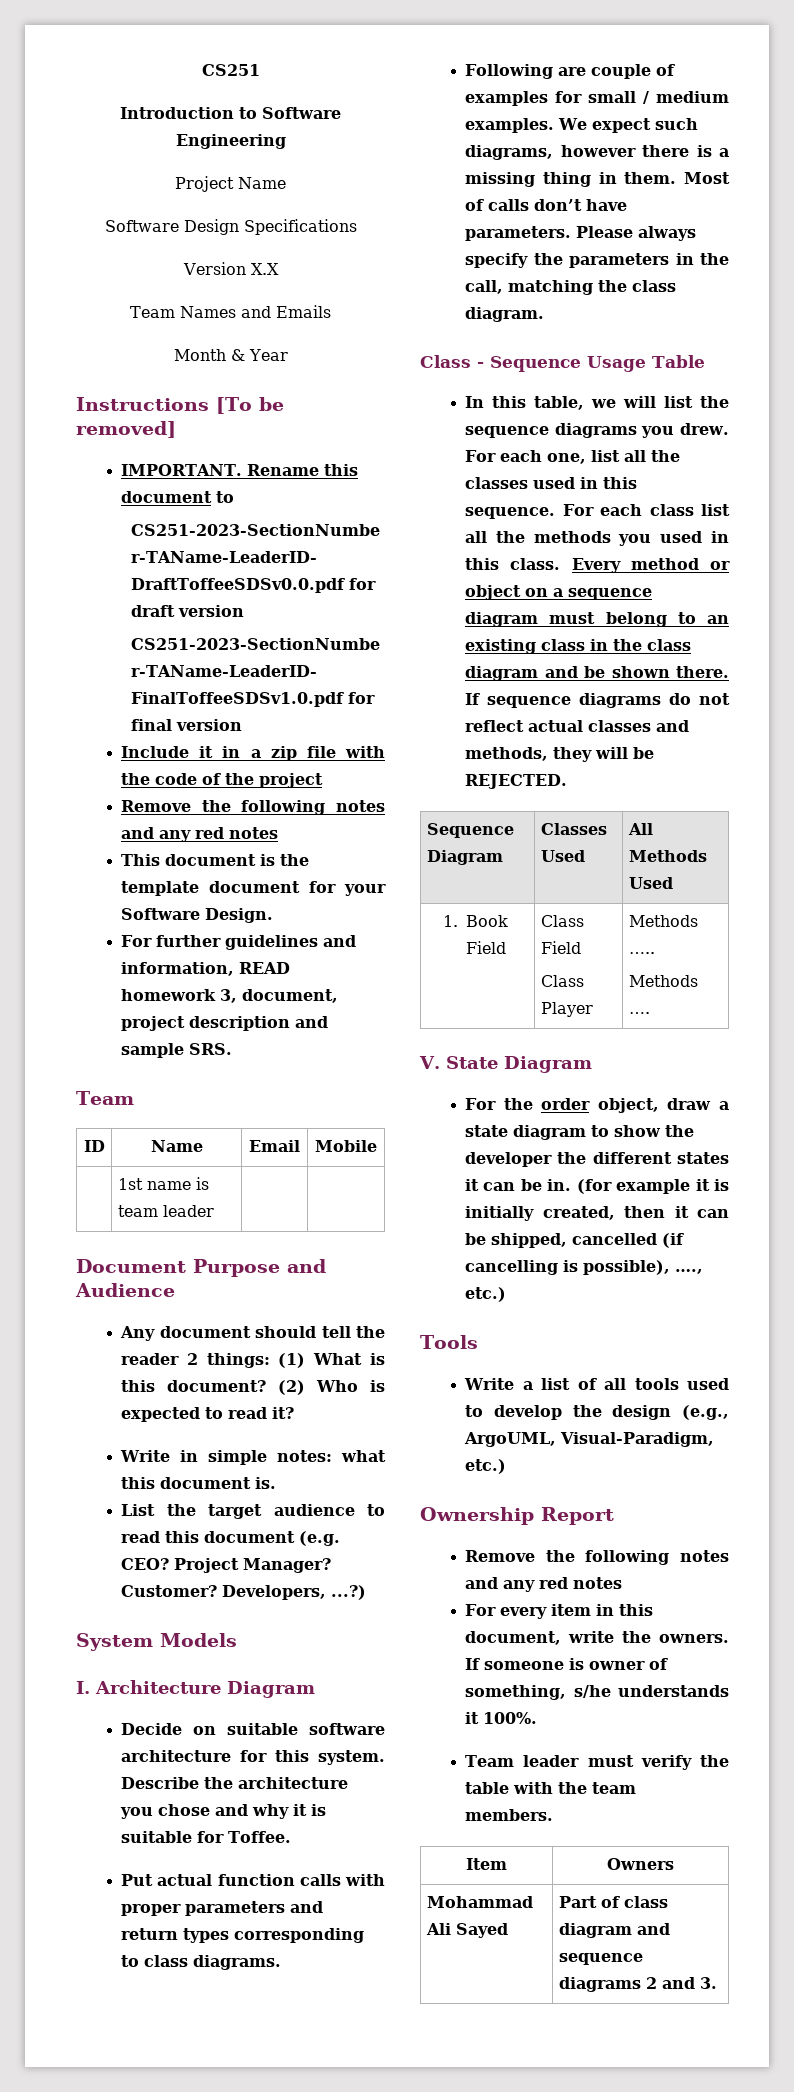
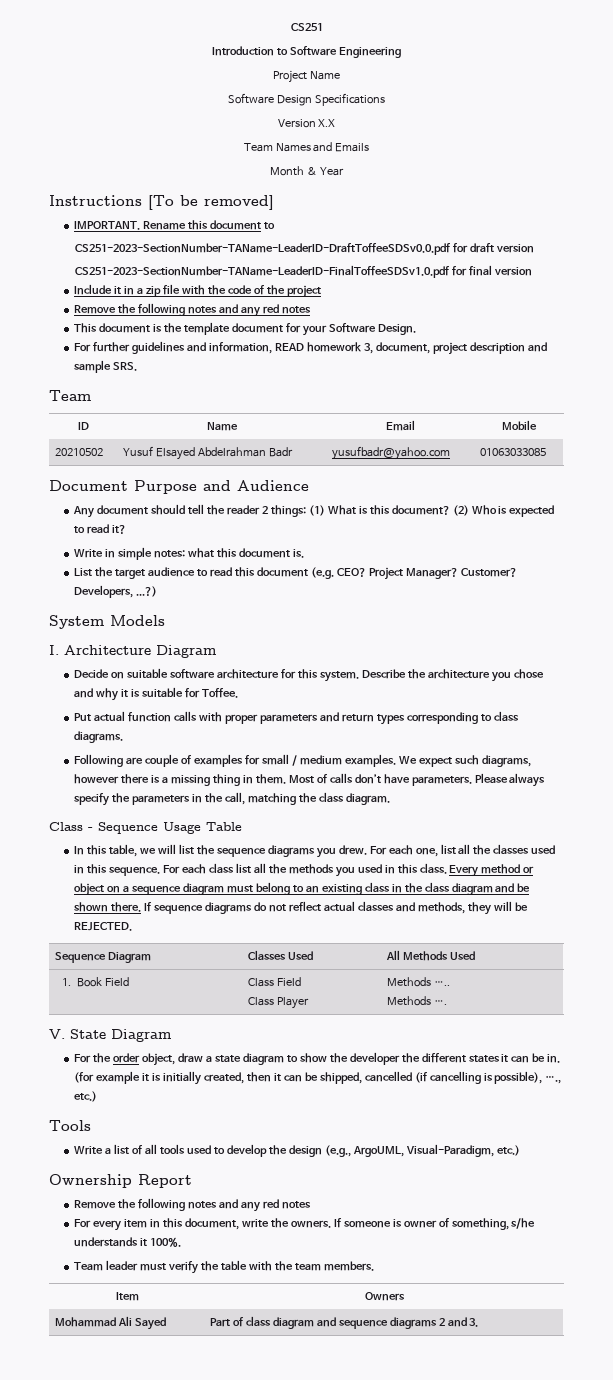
- | 1st name is team leader | |
+ 20210502 | Yusuf Elsayed Abdelrahman Badr | yusufbadr@yahoo.com | 01063033085

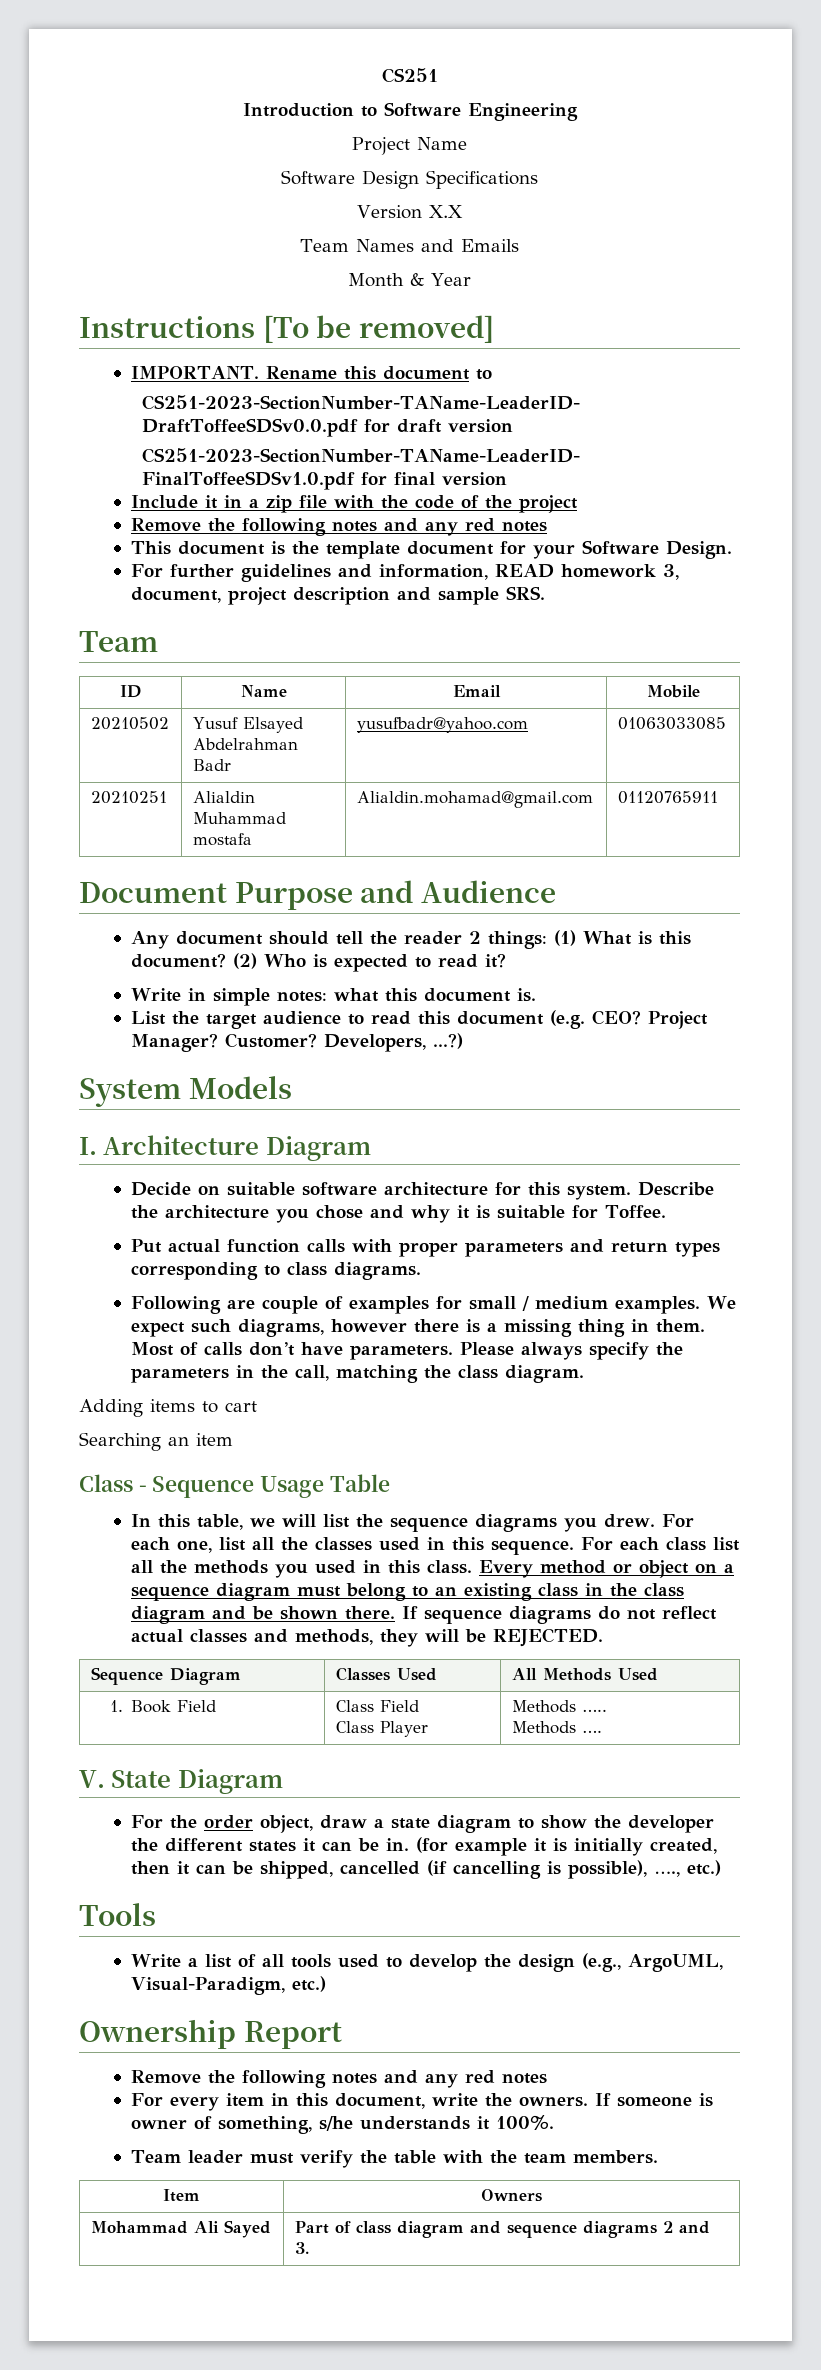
+ 20210251 | Alialdin Muhammad mostafa | Alialdin.mohamad@gmail.com | 01120765911
+ Adding items to cart
+ Searching an item

